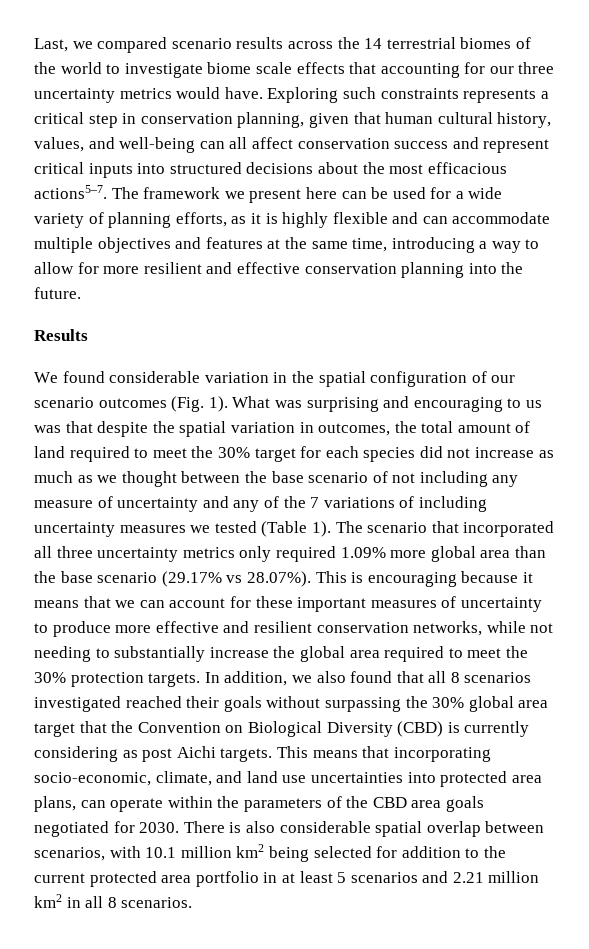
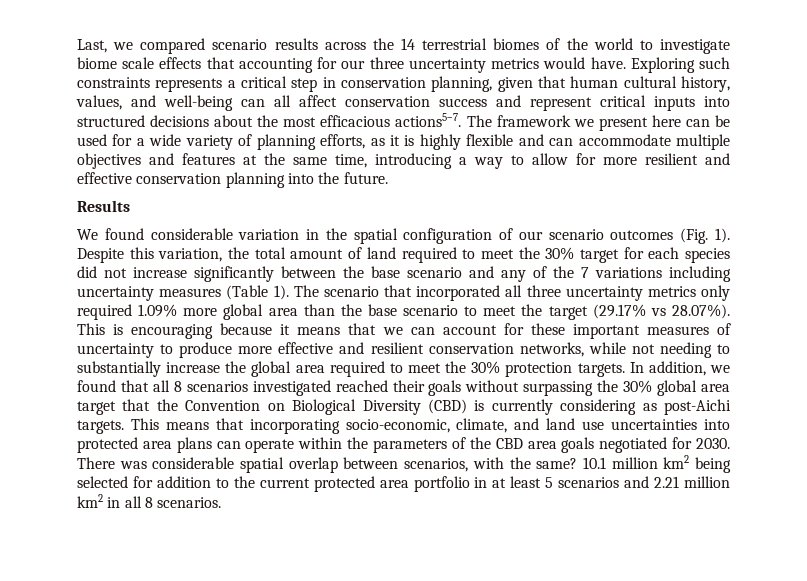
- What was surprising and encouraging to us was that despite the spatial variation in outcomes, the total amount of land required to meet the 30% target for each species did not increase as much as we thought between the base scenario of not including any measure of uncertainty and any of the 7 variations of including uncertainty measures we tested (Table 1).
+ Despite this variation, the total amount of land required to meet the 30% target for each species did not increase significantly between the base scenario and any of the 7 variations including uncertainty measures (Table 1).
- The scenario that incorporated all three uncertainty metrics only required 1.09% more global area than the base scenario (29.17% vs 28.07%). This is encouraging because it means that we can account for these important measures of uncertainty to produce more effective and resilient conservation networks, while not needing to substantially increase the global area required to meet the 30% protection targets.
+ The scenario that incorporated all three uncertainty metrics only required 1.09% more global area than the base scenario to meet the target (29.17% vs 28.07%). This is encouraging because it means that we can account for these important measures of uncertainty to produce more effective and resilient conservation networks, while not needing to substantially increase the global area required to meet the 30% protection targets.
- In addition, we also found that all 8 scenarios investigated reached their goals without surpassing the 30% global area target that the Convention on Biological Diversity (CBD) is currently considering as post Aichi targets.
+ In addition, we found that all 8 scenarios investigated reached their goals without surpassing the 30% global area target that the Convention on Biological Diversity (CBD) is currently considering as post-Aichi targets.
- This means that incorporating socio-economic, climate, and land use uncertainties into protected area plans, can operate within the parameters of the CBD area goals negotiated for 2030.
+ This means that incorporating socio-economic, climate, and land use uncertainties into protected area plans can operate within the parameters of the CBD area goals negotiated for 2030.
- There is also considerable spatial overlap between scenarios, with 10.1 million km2 being selected for addition to the current protected area portfolio in at least 5 scenarios and 2.21 million km2 in all 8 scenarios.
+ There was considerable spatial overlap between scenarios, with the same? 10.1 million km2 being selected for addition to the current protected area portfolio in at least 5 scenarios and 2.21 million km2 in all 8 scenarios.

